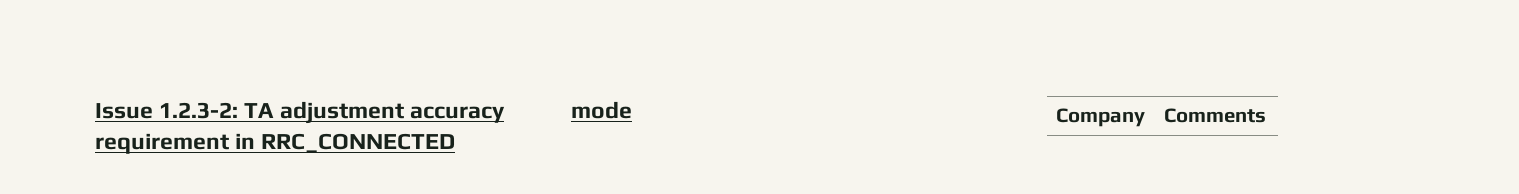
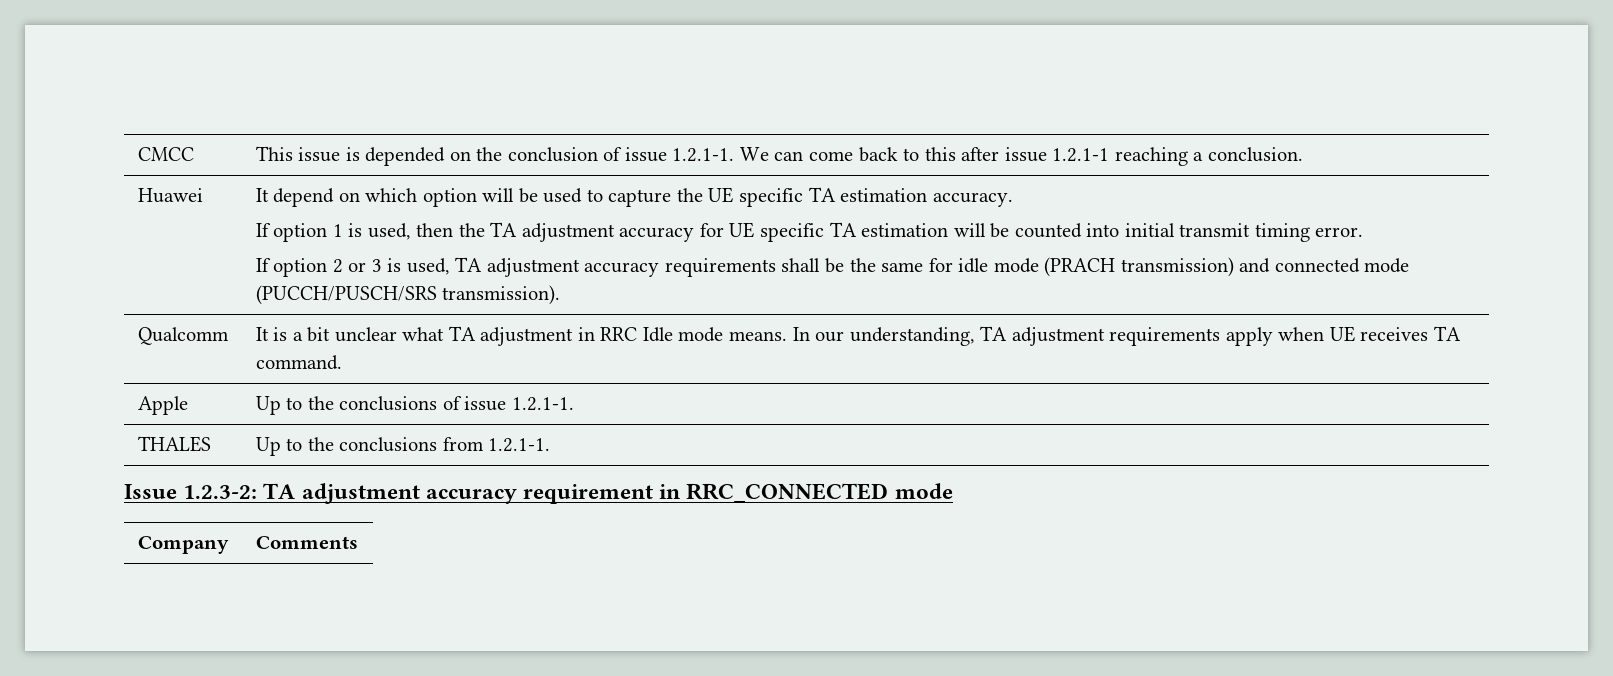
+ CMCC | This issue is depended on the conclusion of issue 1.2.1-1. We can come back to this after issue 1.2.1-1 reaching a conclusion.
+ Huawei | It depend on which option will be used to capture the UE specific TA estimation accuracy.
+ If option 1 is used, then the TA adjustment accuracy for UE specific TA estimation will be counted into initial transmit timing error.
+ If option 2 or 3 is used, TA adjustment accuracy requirements shall be the same for idle mode (PRACH transmission) and connected mode (PUCCH/PUSCH/SRS transmission).
+ Qualcomm | It is a bit unclear what TA adjustment in RRC Idle mode means. In our understanding, TA adjustment requirements apply when UE receives TA command.
+ Apple | Up to the conclusions of issue 1.2.1-1.
+ THALES | Up to the conclusions from 1.2.1-1.

